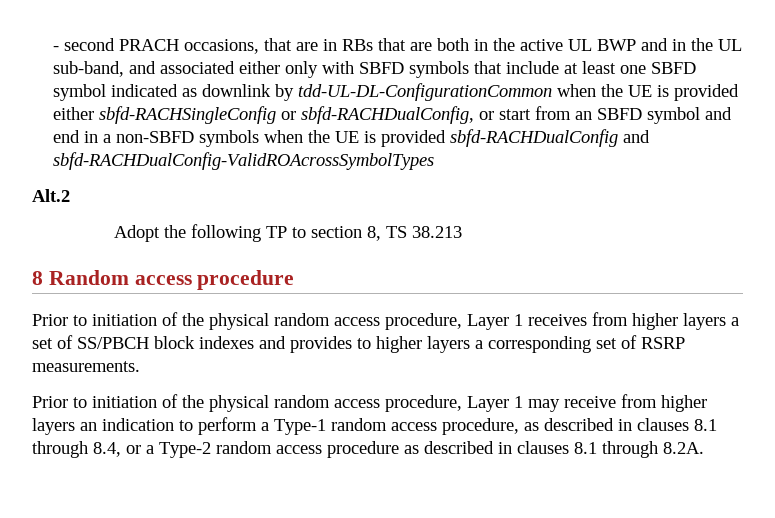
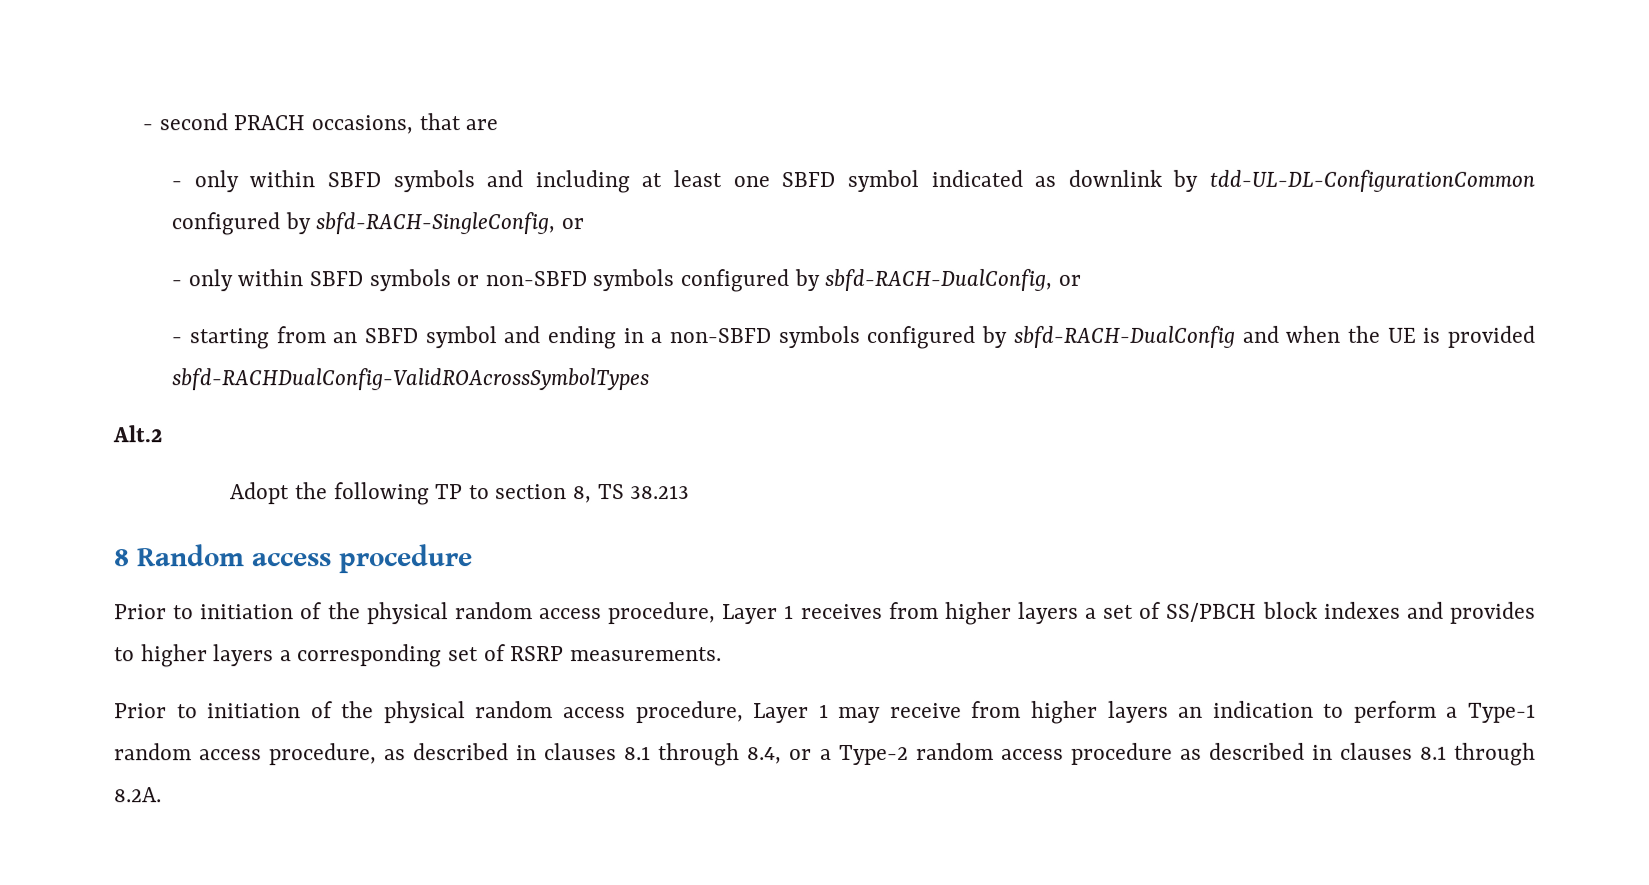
- - second PRACH occasions, that are in RBs that are both in the active UL BWP and in the UL sub-band, and associated either only with SBFD symbols that include at least one SBFD symbol indicated as downlink by tdd-UL-DL-ConfigurationCommon when the UE is provided either sbfd-RACHSingleConfig or sbfd-RACHDualConfig, or start from an SBFD symbol and end in a non-SBFD symbols when the UE is provided sbfd-RACHDualConfig and sbfd-RACHDualConfig-ValidROAcrossSymbolTypes
+ - second PRACH occasions, that are
+ - only within SBFD symbols and including at least one SBFD symbol indicated as downlink by tdd-UL-DL-ConfigurationCommon configured by sbfd-RACH-SingleConfig, or
+ - only within SBFD symbols or non-SBFD symbols configured by sbfd-RACH-DualConfig, or
+ - starting from an SBFD symbol and ending in a non-SBFD symbols configured by sbfd-RACH-DualConfig and when the UE is provided sbfd-RACHDualConfig-ValidROAcrossSymbolTypes

